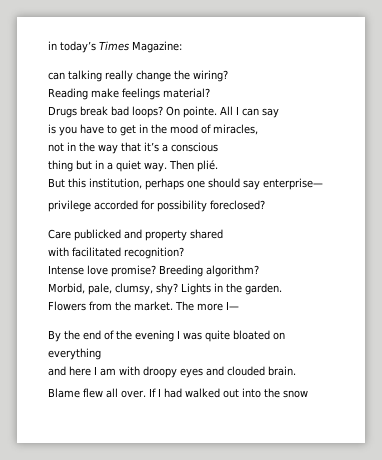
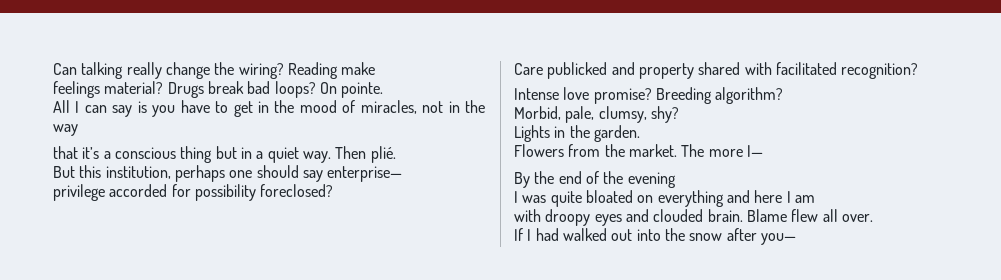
- in today’s Times Magazine:
- can talking really change the wiring?
- Reading make feelings material?
- Drugs break bad loops?
+ Can talking really change the wiring? Reading make
+ feelings material? Drugs break bad loops?
- On pointe. All I can say
- is you have to get in the mood of miracles,
- not in the way that it’s a conscious
- thing but in a quiet way.
+ On pointe.
+ All I can say is you have to get in the mood of miracles, not in the way
+ that it’s a conscious thing but in a quiet way.
- Care publicked and property shared
- with facilitated recognition?
+ Care publicked and property shared with facilitated recognition?
- Morbid, pale, clumsy, shy? Lights in the garden.
+ Morbid, pale, clumsy, shy?
+ Lights in the garden.
- By the end of the evening I was quite bloated on everything
- and here I am with droopy eyes and clouded brain.
- Blame flew all over. If I had walked out into the snow
+ By the end of the evening
+ I was quite bloated on everything and here I am
+ with droopy eyes and clouded brain. Blame flew all over.
+ If I had walked out into the snow after you—

